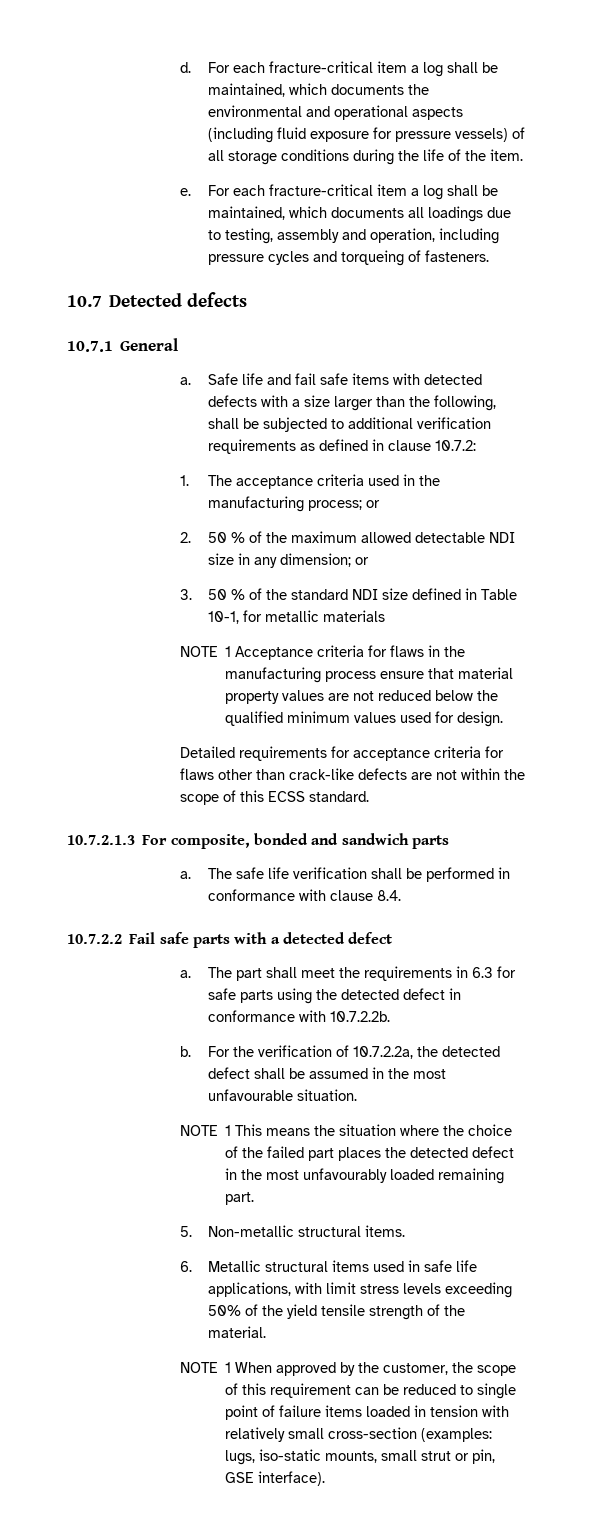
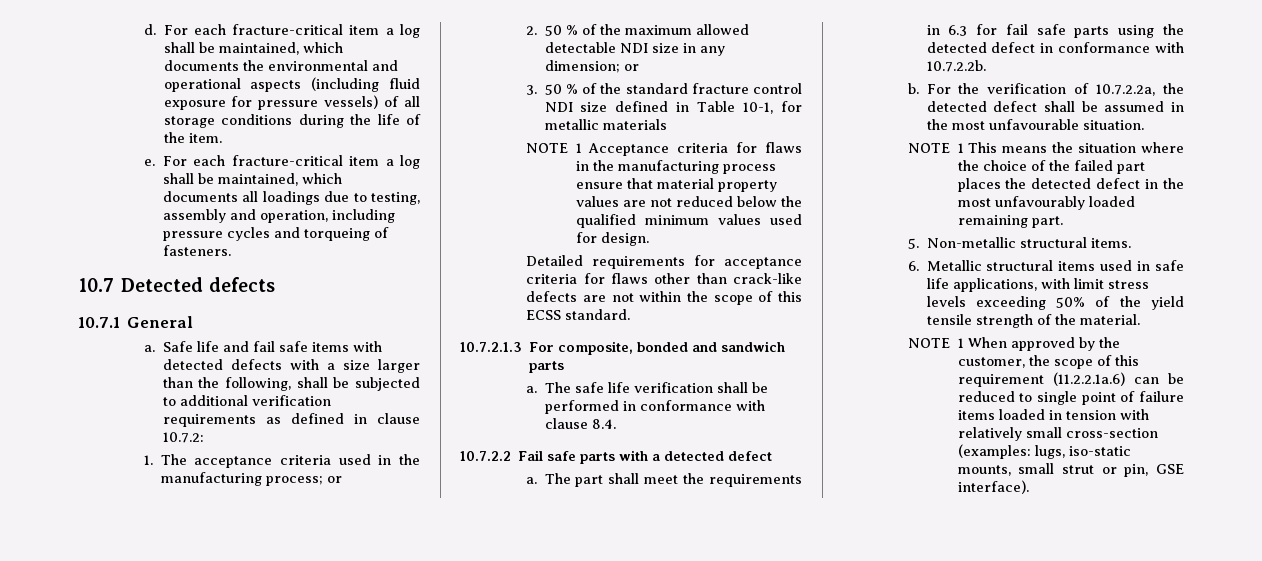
- 3. 50 % of the standard NDI size defined in Table 10-1, for metallic materials
+ 3. 50 % of the standard fracture control NDI size defined in Table 10-1, for metallic materials
- The part shall meet the requirements in 6.3 for safe parts using the detected defect in conformance with 10.7.2.2b.
+ The part shall meet the requirements in 6.3 for fail safe parts using the detected defect in conformance with 10.7.2.2b.
- NOTE 1 When approved by the customer, the scope of this requirement can be reduced to single point of failure items loaded in tension with relatively small cross-section (examples: lugs, iso-static mounts, small strut or pin, GSE interface).
+ NOTE 1 When approved by the customer, the scope of this requirement (11.2.2.1a.6) can be reduced to single point of failure items loaded in tension with relatively small cross-section (examples: lugs, iso-static mounts, small strut or pin, GSE interface).

